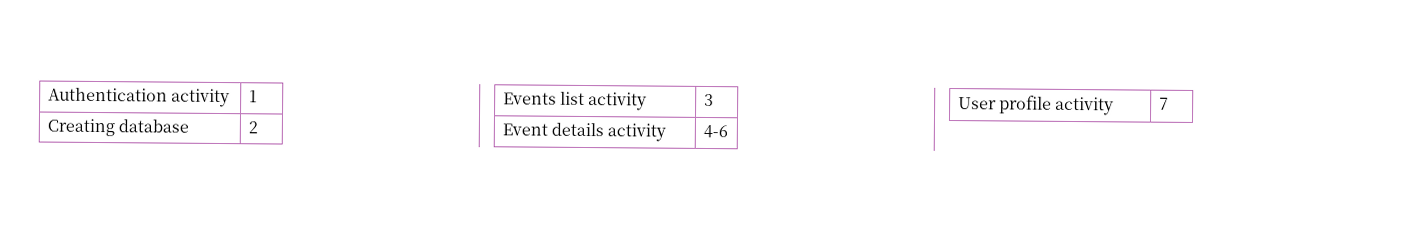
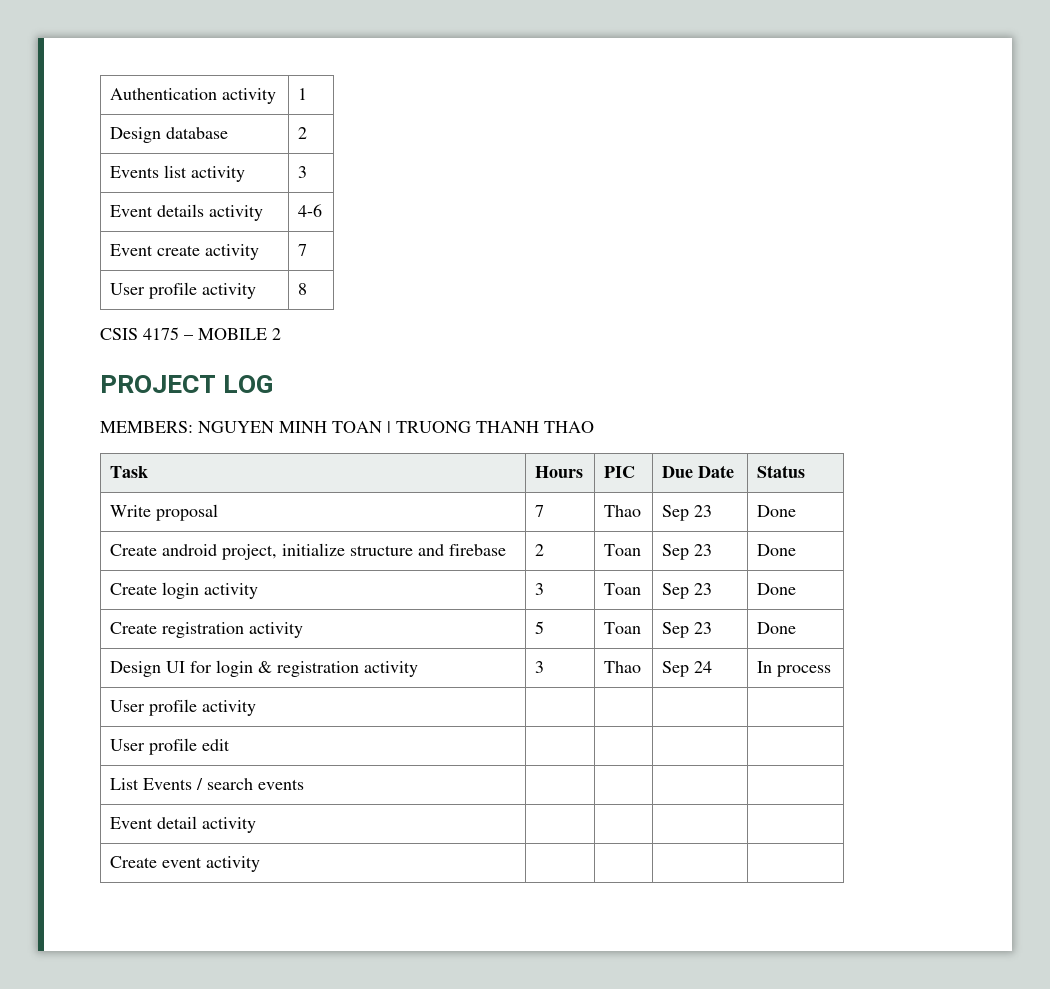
- Creating database | 2
+ Design database | 2
- User profile activity | 7
+ Event create activity | 7
+ User profile activity | 8
+ CSIS 4175 – MOBILE 2
+ PROJECT LOG
+ MEMBERS: NGUYEN MINH TOAN | TRUONG THANH THAO
+ Task | Hours | PIC | Due Date | Status
+ Write proposal | 7 | Thao | Sep 23 | Done
+ Create android project, initialize structure and firebase | 2 | Toan | Sep 23 | Done
+ Create login activity | 3 | Toan | Sep 23 | Done
+ Create registration activity | 5 | Toan | Sep 23 | Done
+ Design UI for login & registration activity | 3 | Thao | Sep 24 | In process
+ User profile activity | | | |
+ User profile edit | | | |
+ List Events / search events | | | |
+ Event detail activity | | | |
+ Create event activity | | | |

